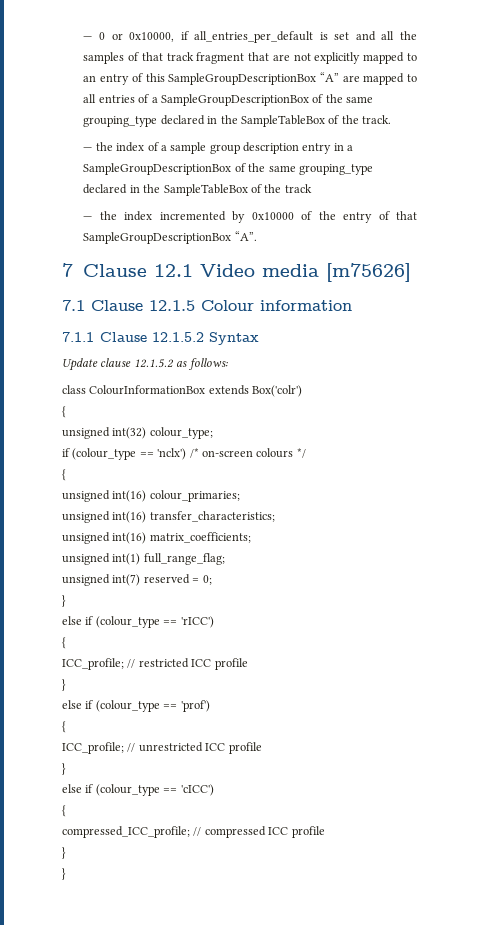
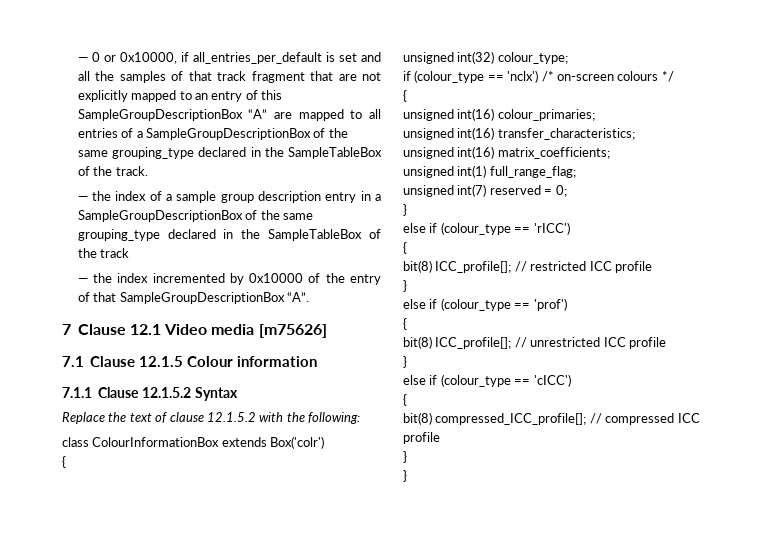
- Update clause 12.1.5.2 as follows:
+ Replace the text of clause 12.1.5.2 with the following:
- ICC_profile; // restricted ICC profile
+ bit(8) ICC_profile[]; // restricted ICC profile
- ICC_profile; // unrestricted ICC profile
+ bit(8) ICC_profile[]; // unrestricted ICC profile
- compressed_ICC_profile; // compressed ICC profile
+ bit(8) compressed_ICC_profile[]; // compressed ICC profile

